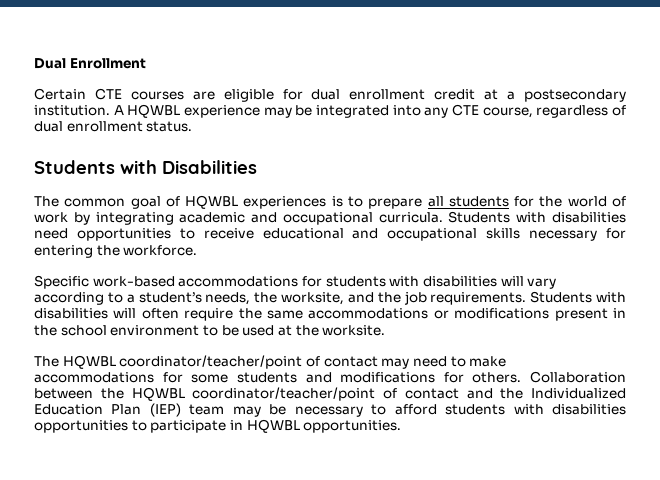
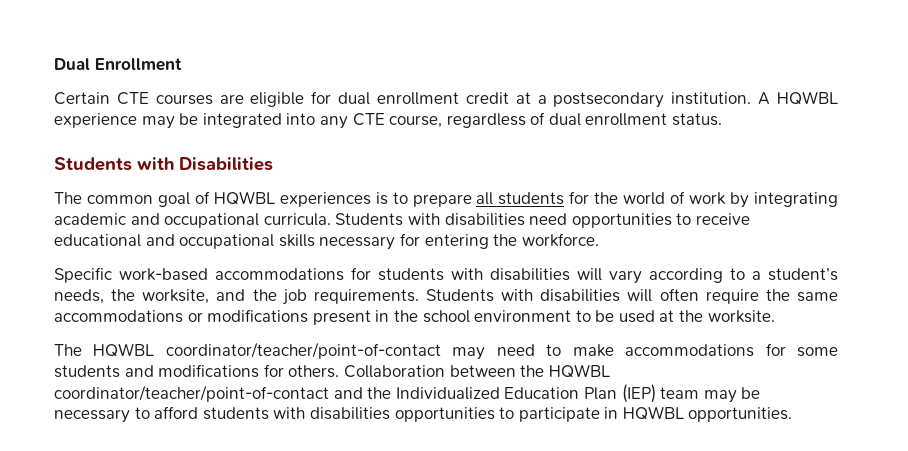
- The HQWBL coordinator/teacher/point of contact may need to make accommodations for some students and modifications for others.
+ The HQWBL coordinator/teacher/point-of-contact may need to make accommodations for some students and modifications for others.
- Collaboration between the HQWBL coordinator/teacher/point of contact and the Individualized Education Plan (IEP) team may be necessary to afford students with disabilities opportunities to participate in HQWBL opportunities.
+ Collaboration between the HQWBL coordinator/teacher/point-of-contact and the Individualized Education Plan (IEP) team may be necessary to afford students with disabilities opportunities to participate in HQWBL opportunities.

